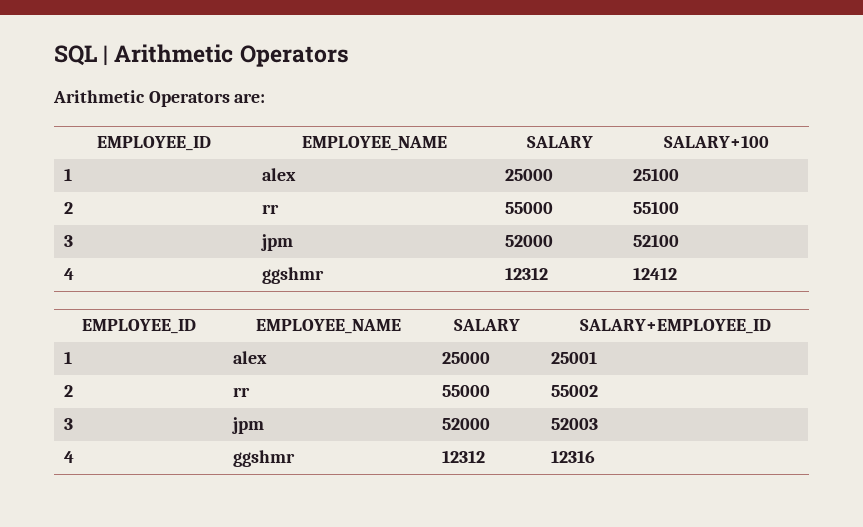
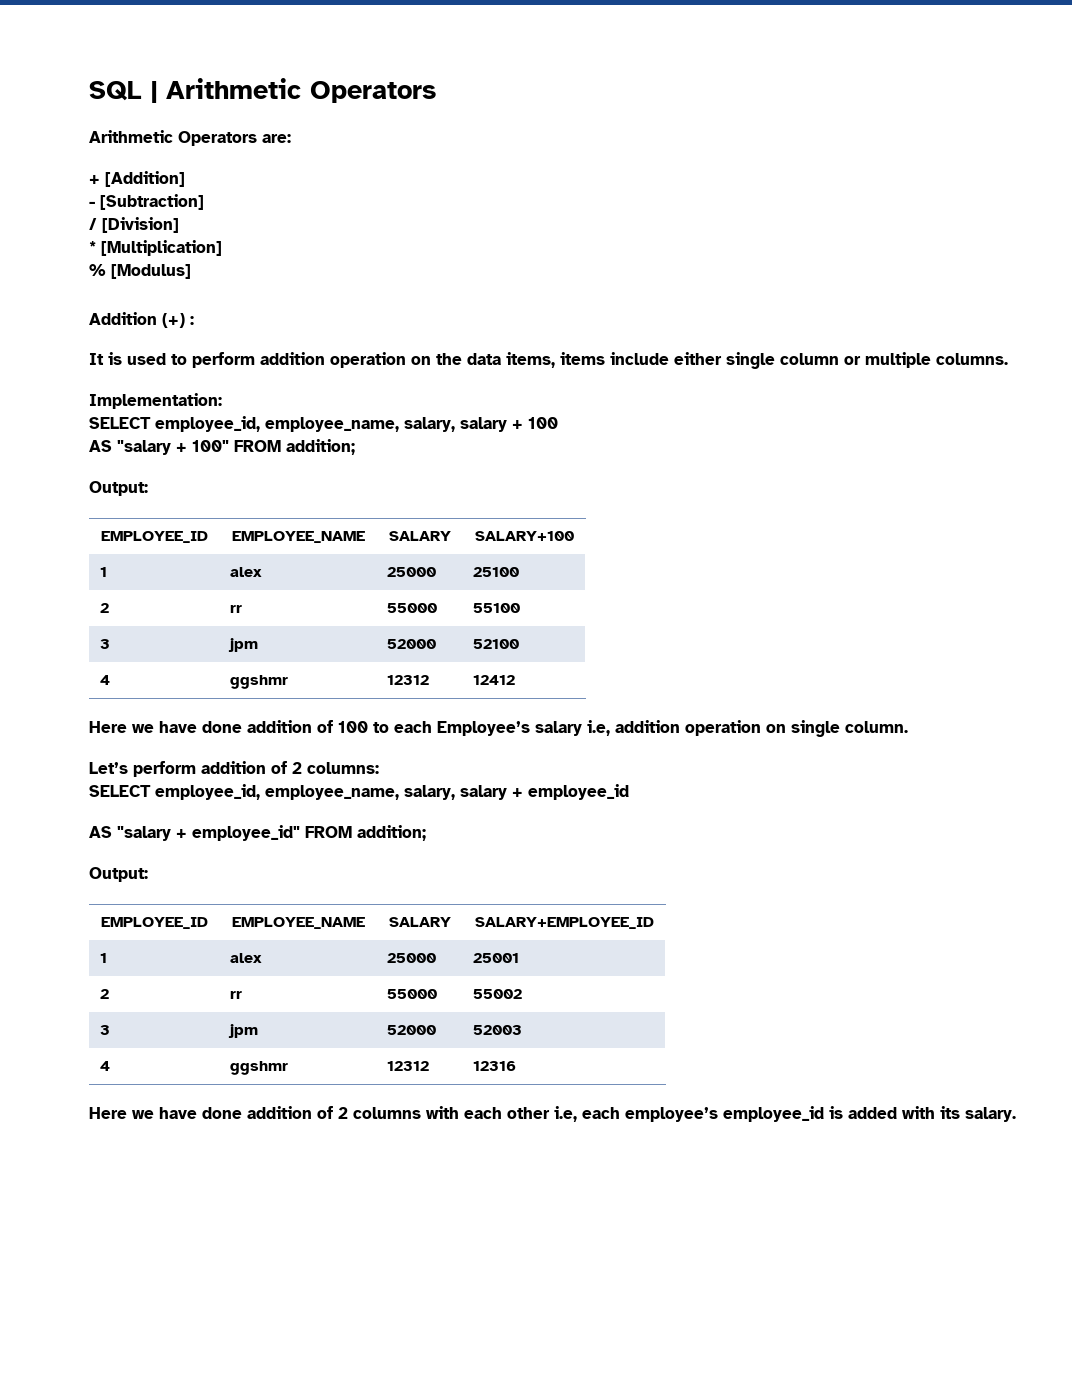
+ + [Addition]
+ - [Subtraction]
+ / [Division]
+ * [Multiplication]
+ % [Modulus]
+ Addition (+) :
+ It is used to perform addition operation on the data items, items include either single column or multiple columns.
+ Implementation:
+ SELECT employee_id, employee_name, salary, salary + 100
+ AS "salary + 100" FROM addition;
+ Output:
+ Here we have done addition of 100 to each Employee’s salary i.e, addition operation on single column.
+ Let’s perform addition of 2 columns:
+ SELECT employee_id, employee_name, salary, salary + employee_id
+ AS "salary + employee_id" FROM addition;
+ Output:
+ Here we have done addition of 2 columns with each other i.e, each employee’s employee_id is added with its salary.

